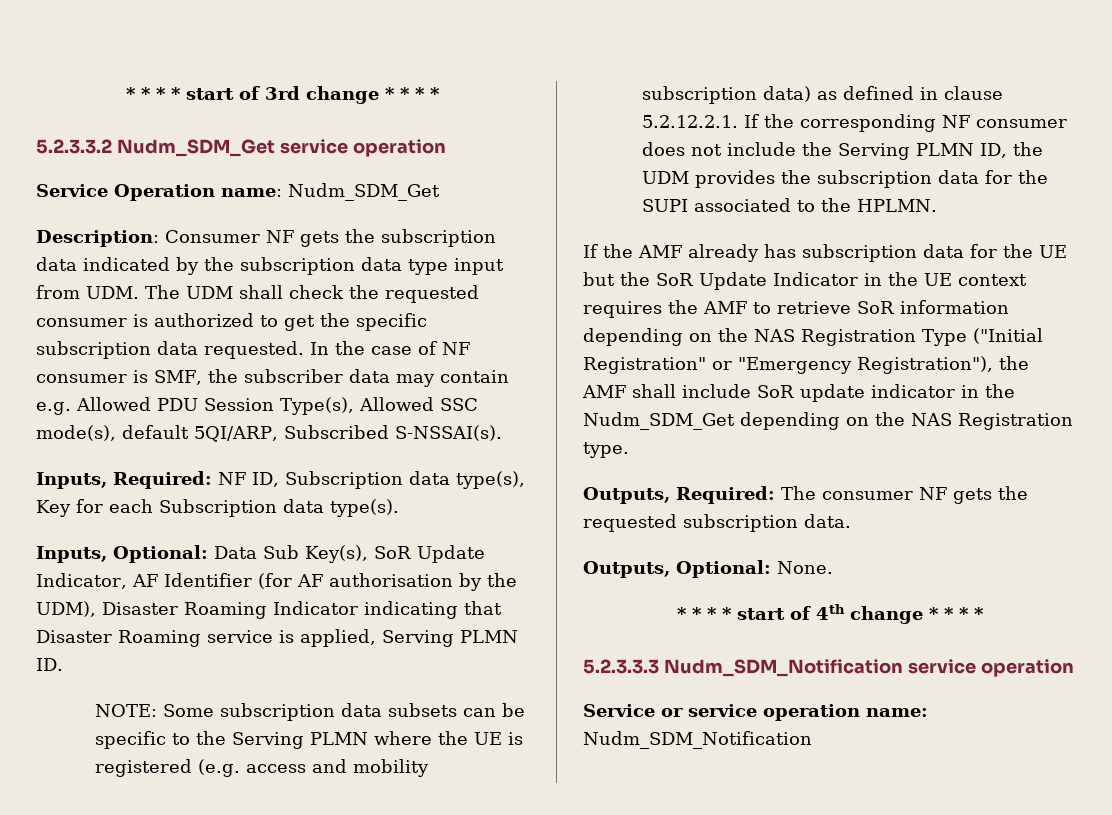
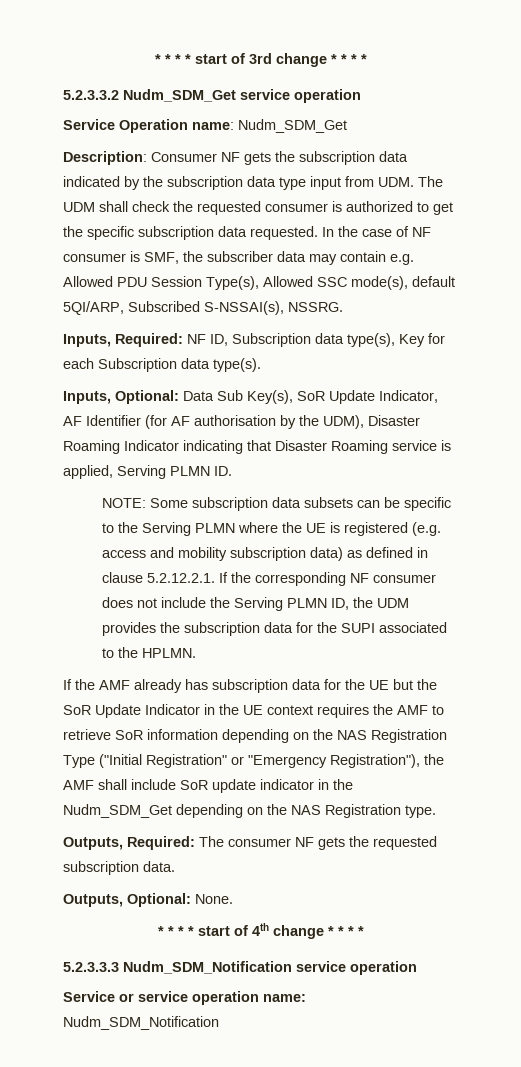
- In the case of NF consumer is SMF, the subscriber data may contain e.g. Allowed PDU Session Type(s), Allowed SSC mode(s), default 5QI/ARP, Subscribed S-NSSAI(s).
+ In the case of NF consumer is SMF, the subscriber data may contain e.g. Allowed PDU Session Type(s), Allowed SSC mode(s), default 5QI/ARP, Subscribed S-NSSAI(s), NSSRG.

